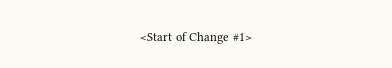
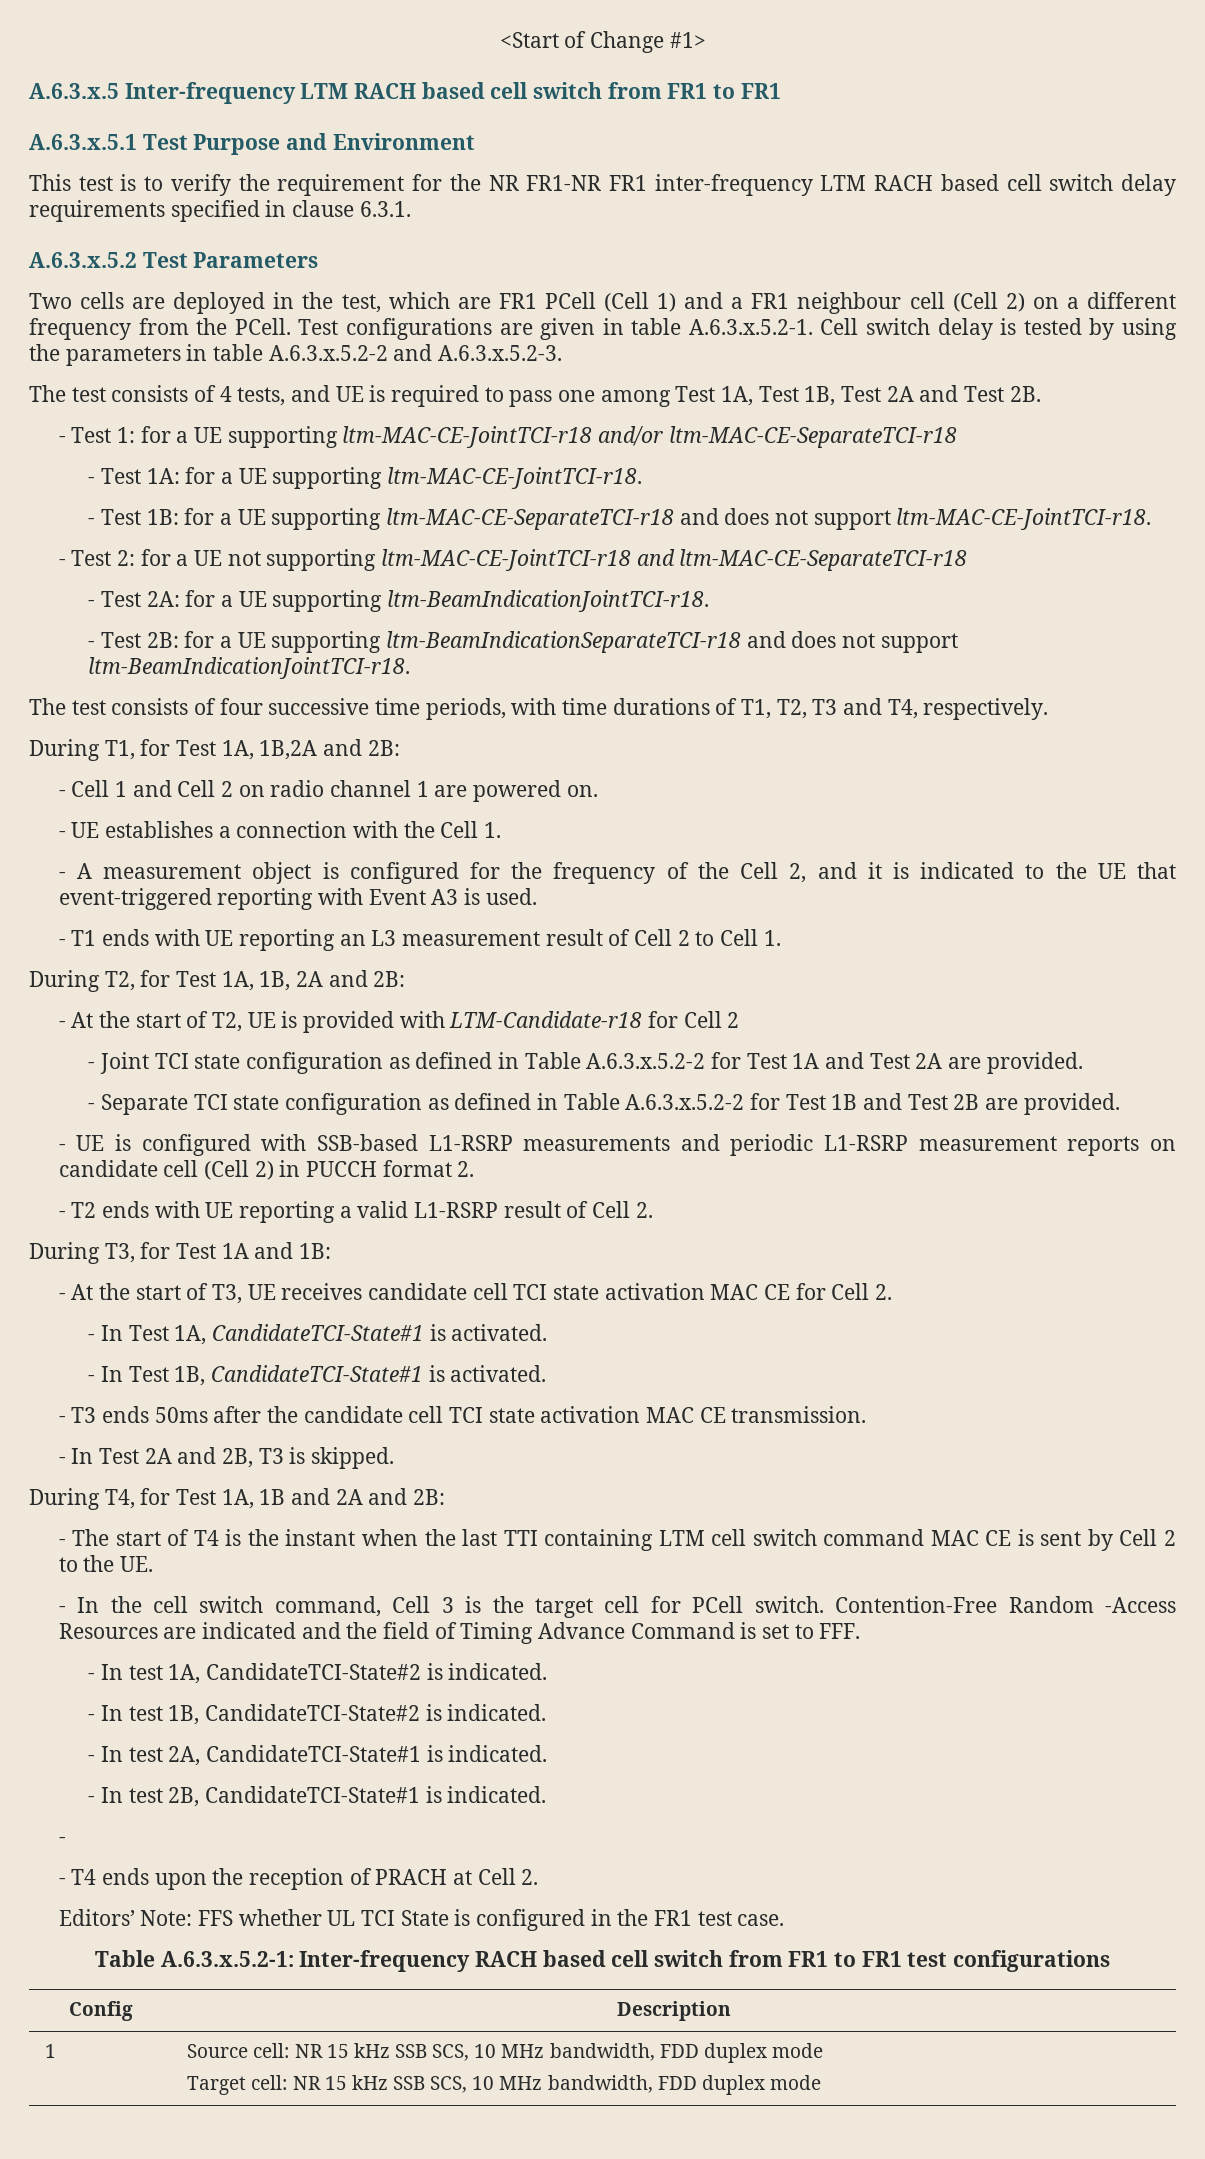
+ A.6.3.x.5 Inter-frequency LTM RACH based cell switch from FR1 to FR1
+ A.6.3.x.5.1 Test Purpose and Environment
+ This test is to verify the requirement for the NR FR1-NR FR1 inter-frequency LTM RACH based cell switch delay requirements specified in clause 6.3.1.
+ A.6.3.x.5.2 Test Parameters
+ Two cells are deployed in the test, which are FR1 PCell (Cell 1) and a FR1 neighbour cell (Cell 2) on a different frequency from the PCell. Test configurations are given in table A.6.3.x.5.2-1. Cell switch delay is tested by using the parameters in table A.6.3.x.5.2-2 and A.6.3.x.5.2-3.
+ The test consists of 4 tests, and UE is required to pass one among Test 1A, Test 1B, Test 2A and Test 2B.
+ - Test 1: for a UE supporting ltm-MAC-CE-JointTCI-r18 and/or ltm-MAC-CE-SeparateTCI-r18
+ - Test 1A: for a UE supporting ltm-MAC-CE-JointTCI-r18.
+ - Test 1B: for a UE supporting ltm-MAC-CE-SeparateTCI-r18 and does not support ltm-MAC-CE-JointTCI-r18.
+ - Test 2: for a UE not supporting ltm-MAC-CE-JointTCI-r18 and ltm-MAC-CE-SeparateTCI-r18
+ - Test 2A: for a UE supporting ltm-BeamIndicationJointTCI-r18.
+ - Test 2B: for a UE supporting ltm-BeamIndicationSeparateTCI-r18 and does not support ltm-BeamIndicationJointTCI-r18.
+ The test consists of four successive time periods, with time durations of T1, T2, T3 and T4, respectively.
+ During T1, for Test 1A, 1B,2A and 2B:
+ - Cell 1 and Cell 2 on radio channel 1 are powered on.
+ - UE establishes a connection with the Cell 1.
+ - A measurement object is configured for the frequency of the Cell 2, and it is indicated to the UE that event-triggered reporting with Event A3 is used.
+ - T1 ends with UE reporting an L3 measurement result of Cell 2 to Cell 1.
+ During T2, for Test 1A, 1B, 2A and 2B:
+ - At the start of T2, UE is provided with LTM-Candidate-r18 for Cell 2
+ - Joint TCI state configuration as defined in Table A.6.3.x.5.2-2 for Test 1A and Test 2A are provided.
+ - Separate TCI state configuration as defined in Table A.6.3.x.5.2-2 for Test 1B and Test 2B are provided.
+ - UE is configured with SSB-based L1-RSRP measurements and periodic L1-RSRP measurement reports on candidate cell (Cell 2) in PUCCH format 2.
+ - T2 ends with UE reporting a valid L1-RSRP result of Cell 2.
+ During T3, for Test 1A and 1B:
+ - At the start of T3, UE receives candidate cell TCI state activation MAC CE for Cell 2.
+ - In Test 1A, CandidateTCI-State#1 is activated.
+ - In Test 1B, CandidateTCI-State#1 is activated.
+ - T3 ends 50ms after the candidate cell TCI state activation MAC CE transmission.
+ - In Test 2A and 2B, T3 is skipped.
+ During T4, for Test 1A, 1B and 2A and 2B:
+ - The start of T4 is the instant when the last TTI containing LTM cell switch command MAC CE is sent by Cell 2 to the UE.
+ - In the cell switch command, Cell 3 is the target cell for PCell switch. Contention-Free Random -Access Resources are indicated and the field of Timing Advance Command is set to FFF.
+ - In test 1A, CandidateTCI-State#2 is indicated.
+ - In test 1B, CandidateTCI-State#2 is indicated.
+ - In test 2A, CandidateTCI-State#1 is indicated.
+ - In test 2B, CandidateTCI-State#1 is indicated.
+ -
+ - T4 ends upon the reception of PRACH at Cell 2.
+ Editors’ Note: FFS whether UL TCI State is configured in the FR1 test case.
+ Table A.6.3.x.5.2-1: Inter-frequency RACH based cell switch from FR1 to FR1 test configurations
+ Config | Description
+ 1 | Source cell: NR 15 kHz SSB SCS, 10 MHz bandwidth, FDD duplex mode
+ Target cell: NR 15 kHz SSB SCS, 10 MHz bandwidth, FDD duplex mode

